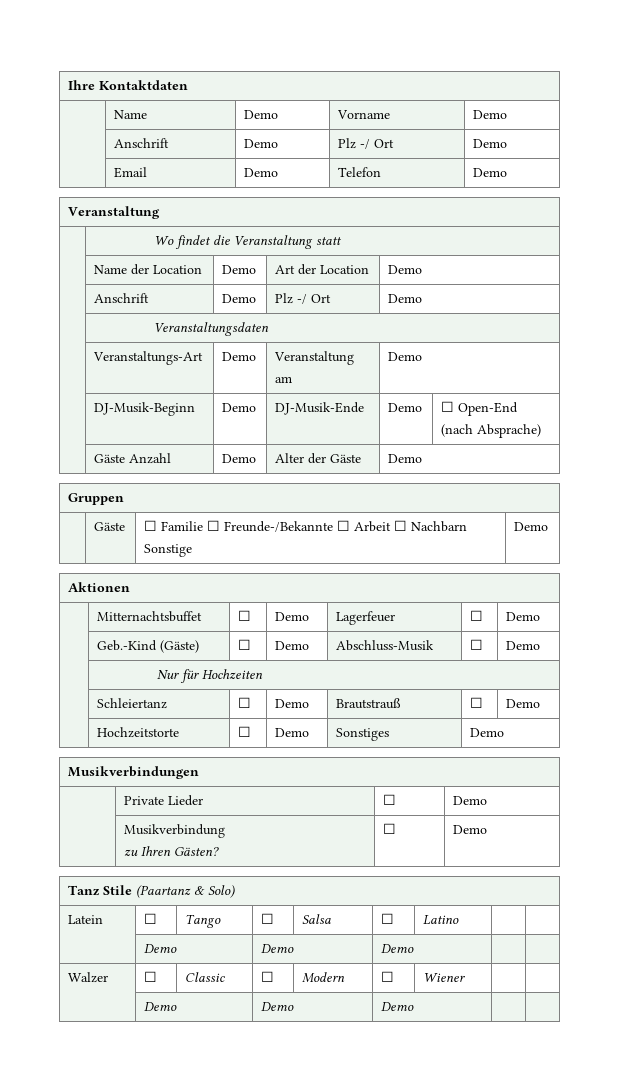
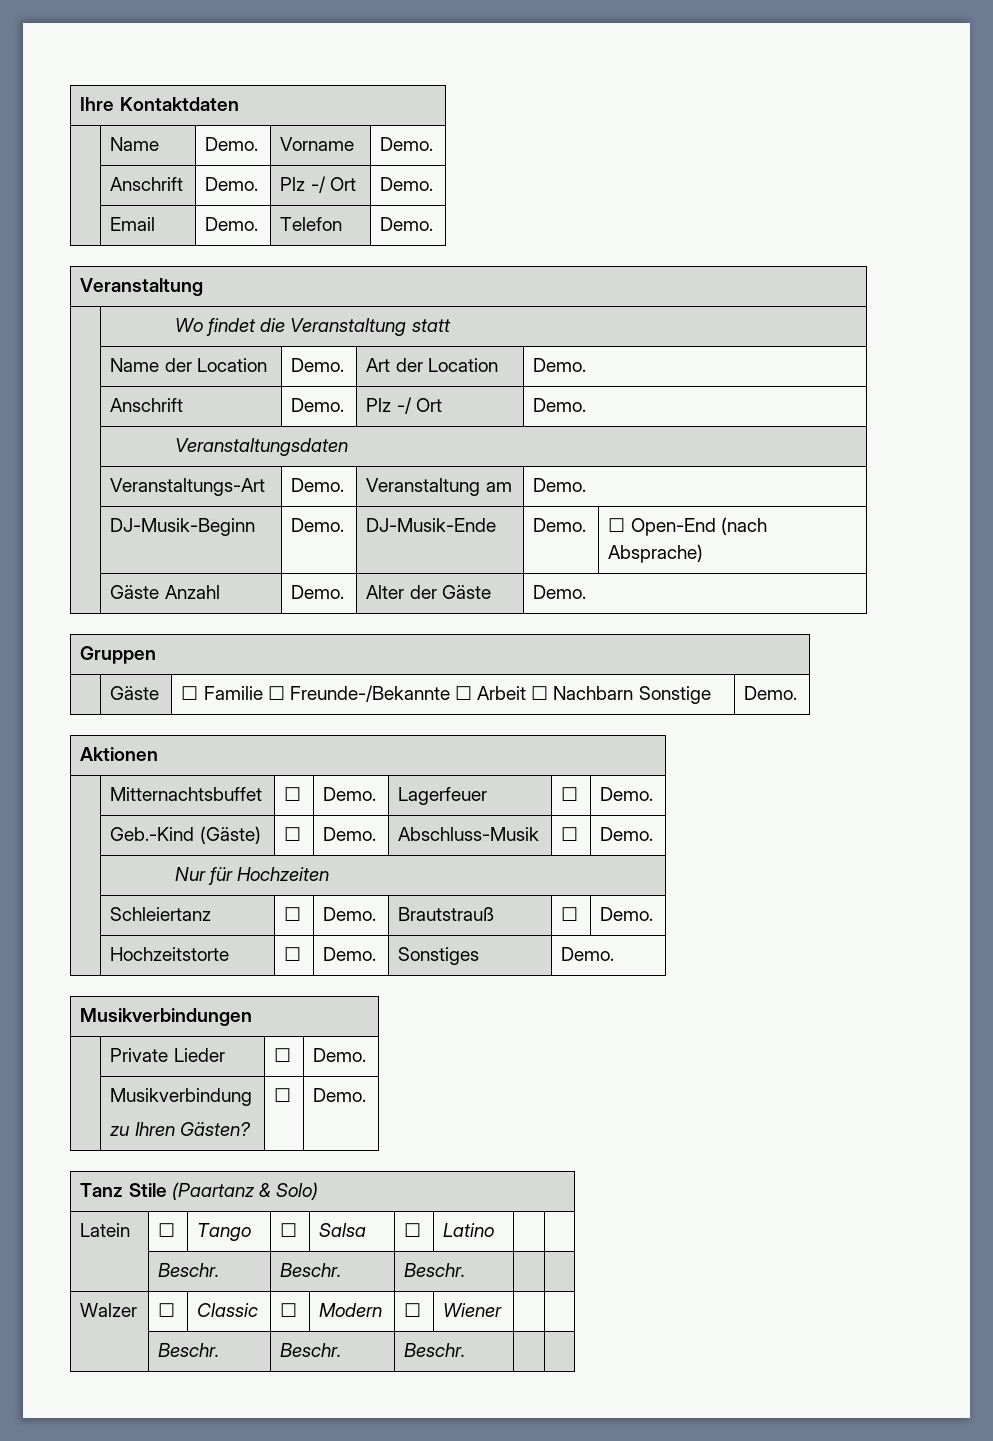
- | Name | Demo | Vorname | Demo
- | Anschrift | Demo | Plz -/ Ort | Demo
+ | Name | Demo. | Vorname | Demo.
+ | Anschrift | Demo. | Plz -/ Ort | Demo.
- | Email | Demo | Telefon | Demo
+ | Email | Demo. | Telefon | Demo.
- | Name der Location | Demo | Art der Location | Demo
- | Anschrift | Demo | Plz -/ Ort | Demo
+ | Name der Location | Demo. | Art der Location | Demo.
+ | Anschrift | Demo. | Plz -/ Ort | Demo.
- | Veranstaltungs-Art | Demo | Veranstaltung am | Demo
+ | Veranstaltungs-Art | Demo. | Veranstaltung am | Demo.
- | DJ-Musik-Beginn | Demo | DJ-Musik-Ende | Demo | ☐ Open-End (nach Absprache)
+ | DJ-Musik-Beginn | Demo. | DJ-Musik-Ende | Demo. | ☐ Open-End (nach Absprache)
- | Gäste Anzahl | Demo | Alter der Gäste | Demo
+ | Gäste Anzahl | Demo. | Alter der Gäste | Demo.
- | Gäste | ☐ Familie ☐ Freunde-/Bekannte ☐ Arbeit ☐ Nachbarn Sonstige | Demo
+ | Gäste | ☐ Familie ☐ Freunde-/Bekannte ☐ Arbeit ☐ Nachbarn Sonstige | Demo.
- | Mitternachtsbuffet | ☐ | Demo | Lagerfeuer | ☐ | Demo
+ | Mitternachtsbuffet | ☐ | Demo. | Lagerfeuer | ☐ | Demo.
- | Geb.-Kind (Gäste) | ☐ | Demo | Abschluss-Musik | ☐ | Demo
+ | Geb.-Kind (Gäste) | ☐ | Demo. | Abschluss-Musik | ☐ | Demo.
- | Schleiertanz | ☐ | Demo | Brautstrauß | ☐ | Demo
+ | Schleiertanz | ☐ | Demo. | Brautstrauß | ☐ | Demo.
- | Hochzeitstorte | ☐ | Demo | Sonstiges | Demo
+ | Hochzeitstorte | ☐ | Demo. | Sonstiges | Demo.
- | Private Lieder | ☐ | Demo
+ | Private Lieder | ☐ | Demo.
  | Musikverbindung
- zu Ihren Gästen? | ☐ | Demo
+ zu Ihren Gästen? | ☐ | Demo.
  Latein | ☐ | Tango | ☐ | Salsa | ☐ | Latino | |
- | Demo | Demo | Demo | |
+ | Beschr. | Beschr. | Beschr. | |
  Walzer | ☐ | Classic | ☐ | Modern | ☐ | Wiener | |
- | Demo | Demo | Demo | |
+ | Beschr. | Beschr. | Beschr. | |

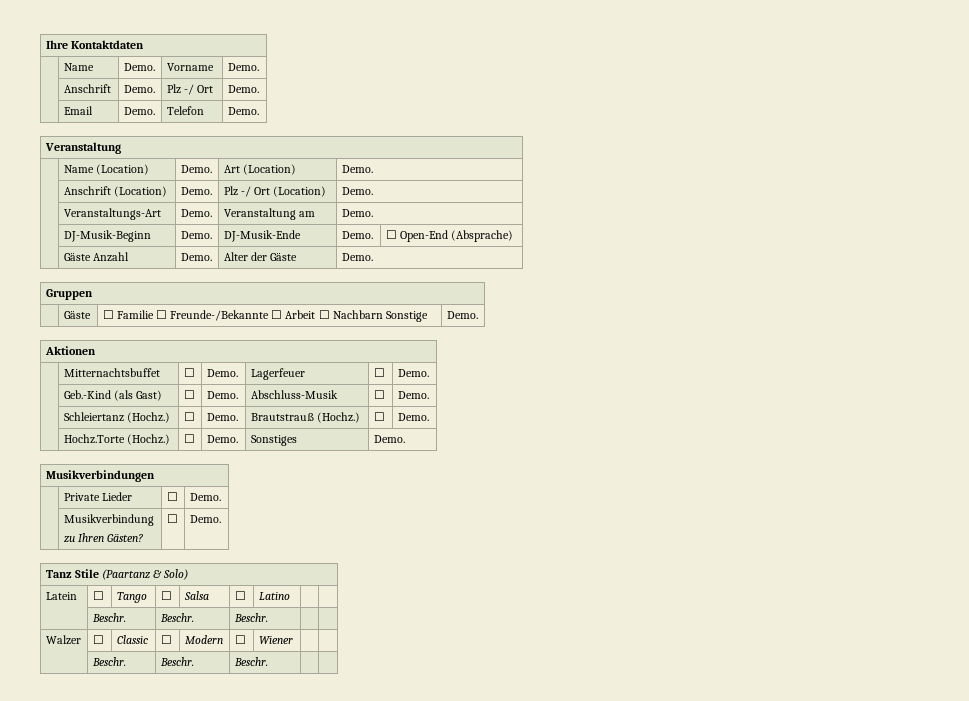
- | Wo findet die Veranstaltung statt
- | Name der Location | Demo. | Art der Location | Demo.
- | Anschrift | Demo. | Plz -/ Ort | Demo.
- | Veranstaltungsdaten
+ | Name (Location) | Demo. | Art (Location) | Demo.
+ | Anschrift (Location) | Demo. | Plz -/ Ort (Location) | Demo.
- | DJ-Musik-Beginn | Demo. | DJ-Musik-Ende | Demo. | ☐ Open-End (nach Absprache)
+ | DJ-Musik-Beginn | Demo. | DJ-Musik-Ende | Demo. | ☐ Open-End (Absprache)
- | Geb.-Kind (Gäste) | ☐ | Demo. | Abschluss-Musik | ☐ | Demo.
+ | Geb.-Kind (als Gast) | ☐ | Demo. | Abschluss-Musik | ☐ | Demo.
- | Nur für Hochzeiten
- | Schleiertanz | ☐ | Demo. | Brautstrauß | ☐ | Demo.
- | Hochzeitstorte | ☐ | Demo. | Sonstiges | Demo.
+ | Schleiertanz (Hochz.) | ☐ | Demo. | Brautstrauß (Hochz.) | ☐ | Demo.
+ | Hochz.Torte (Hochz.) | ☐ | Demo. | Sonstiges | Demo.

